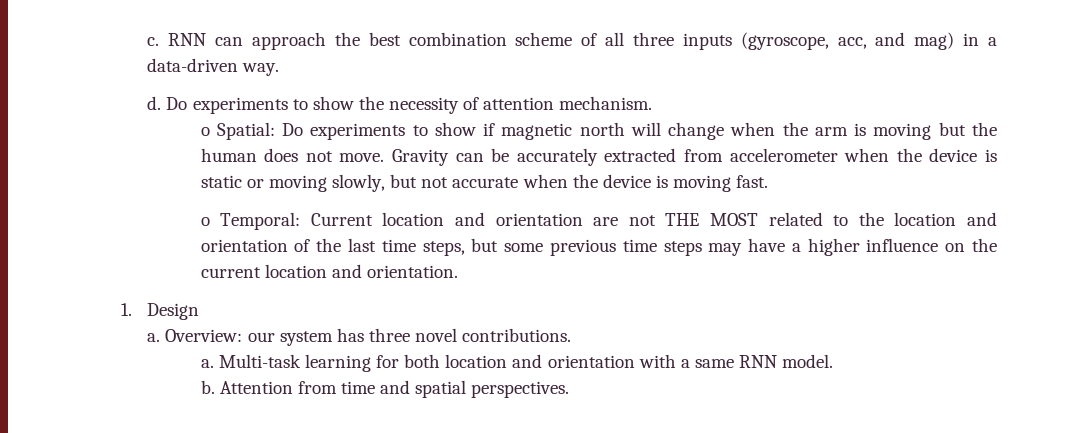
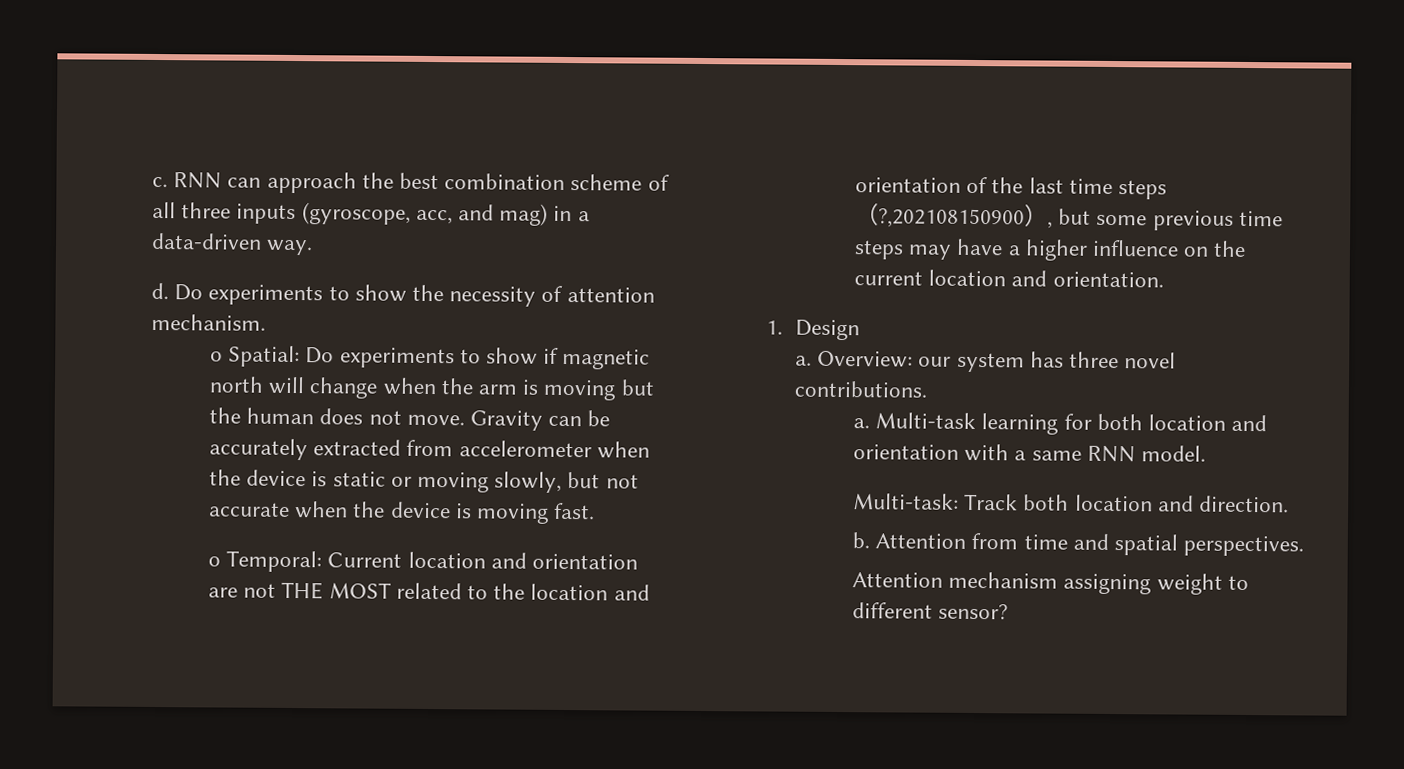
- o Temporal: Current location and orientation are not THE MOST related to the location and orientation of the last time steps, but some previous time steps may have a higher influence on the current location and orientation.
+ o Temporal: Current location and orientation are not THE MOST related to the location and orientation of the last time steps（?,202108150900）, but some previous time steps may have a higher influence on the current location and orientation.
+ Multi-task: Track both location and direction.
+ Attention mechanism assigning weight to different sensor?

